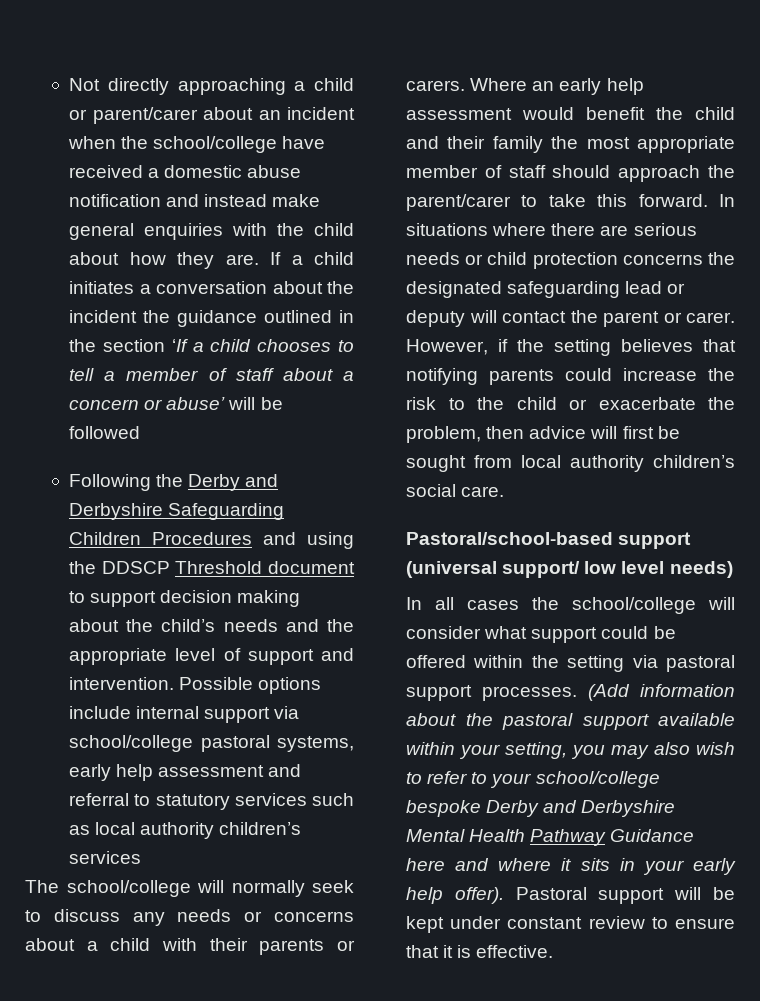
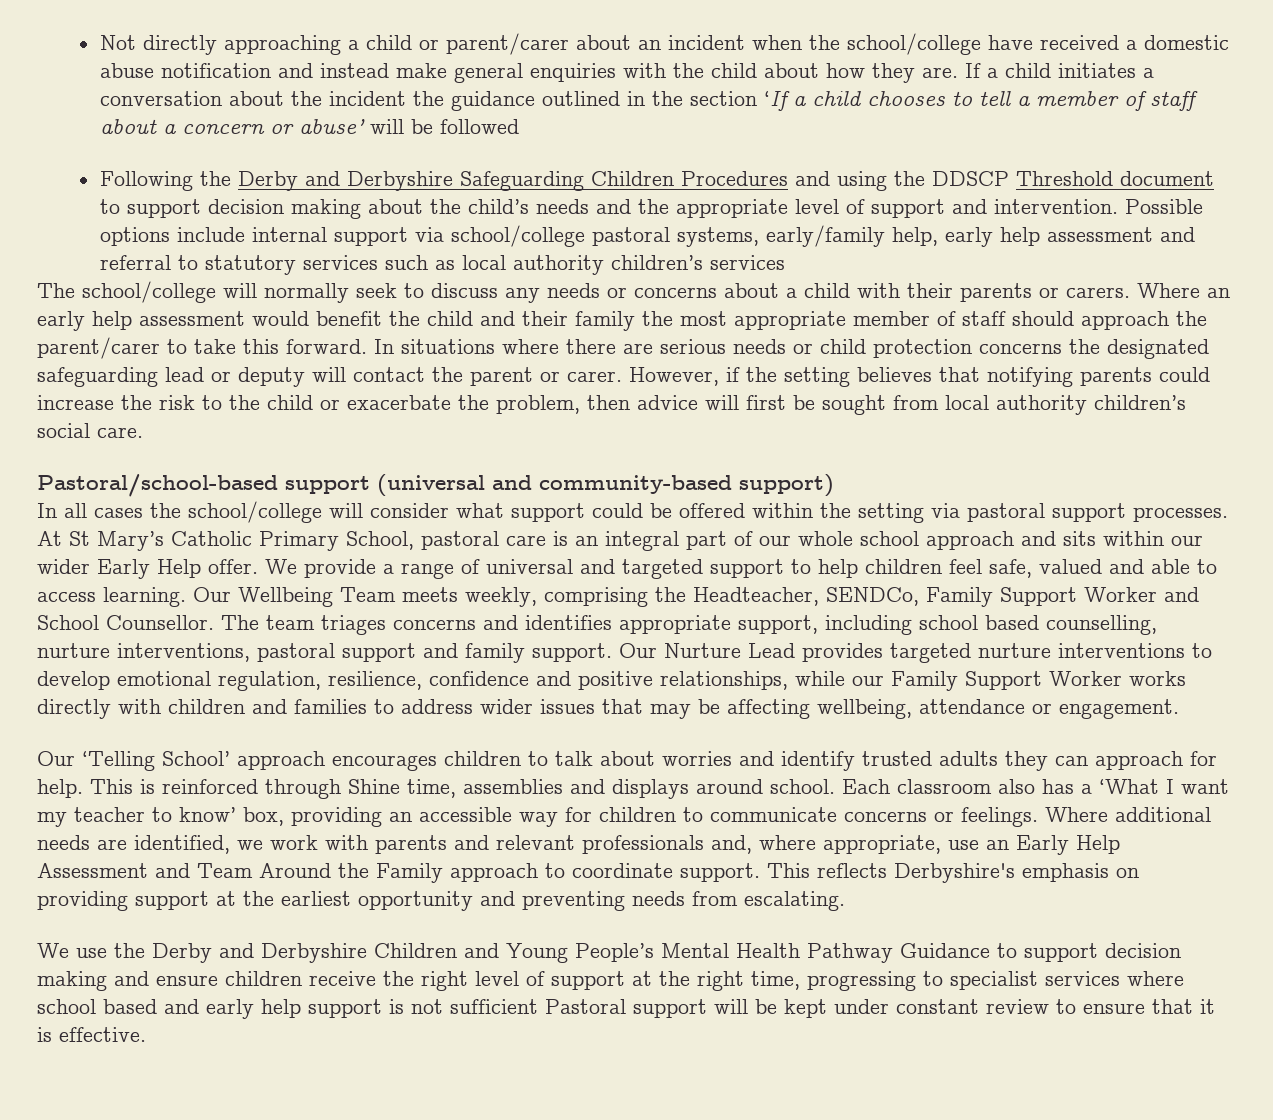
- Possible options include internal support via school/college pastoral systems, early help assessment and referral to statutory services such as local authority children’s services
+ Possible options include internal support via school/college pastoral systems, early/family help, early help assessment and referral to statutory services such as local authority children’s services
- Pastoral/school-based support (universal support/ low level needs)
+ Pastoral/school-based support (universal and community-based support)
- (Add information about the pastoral support available within your setting, you may also wish to refer to your school/college bespoke Derby and Derbyshire Mental Health Pathway Guidance here and where it sits in your early help offer). Pastoral support will be kept under constant review to ensure that it is effective.
+ At St Mary’s Catholic Primary School, pastoral care is an integral part of our whole school approach and sits within our wider Early Help offer. We provide a range of universal and targeted support to help children feel safe, valued and able to access learning. Our Wellbeing Team meets weekly, comprising the Headteacher, SENDCo, Family Support Worker and School Counsellor. The team triages concerns and identifies appropriate support, including school based counselling, nurture interventions, pastoral support and family support. Our Nurture Lead provides targeted nurture interventions to develop emotional regulation, resilience, confidence and positive relationships, while our Family Support Worker works directly with children and families to address wider issues that may be affecting wellbeing, attendance or engagement.
+ Our ‘Telling School’ approach encourages children to talk about worries and identify trusted adults they can approach for help. This is reinforced through Shine time, assemblies and displays around school. Each classroom also has a ‘What I want my teacher to know’ box, providing an accessible way for children to communicate concerns or feelings. Where additional needs are identified, we work with parents and relevant professionals and, where appropriate, use an Early Help Assessment and Team Around the Family approach to coordinate support. This reflects Derbyshire's emphasis on providing support at the earliest opportunity and preventing needs from escalating.
+ We use the Derby and Derbyshire Children and Young People’s Mental Health Pathway Guidance to support decision making and ensure children receive the right level of support at the right time, progressing to specialist services where school based and early help support is not sufficient Pastoral support will be kept under constant review to ensure that it is effective.

